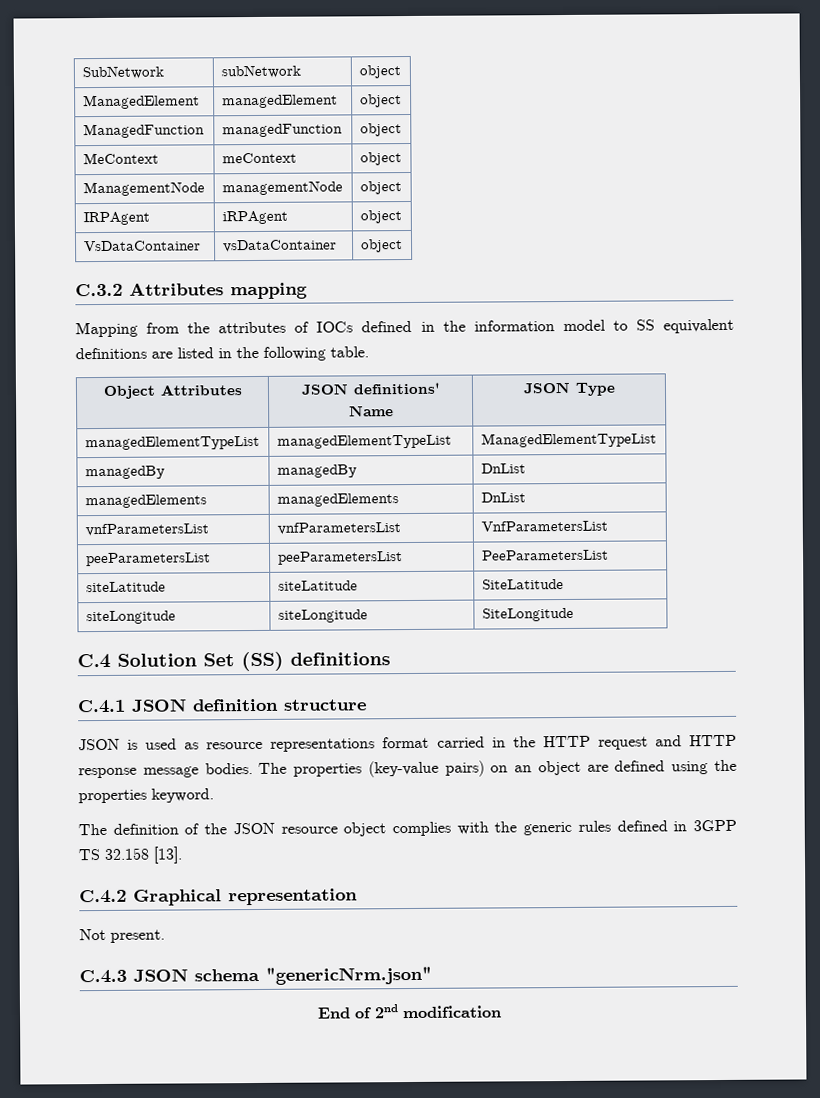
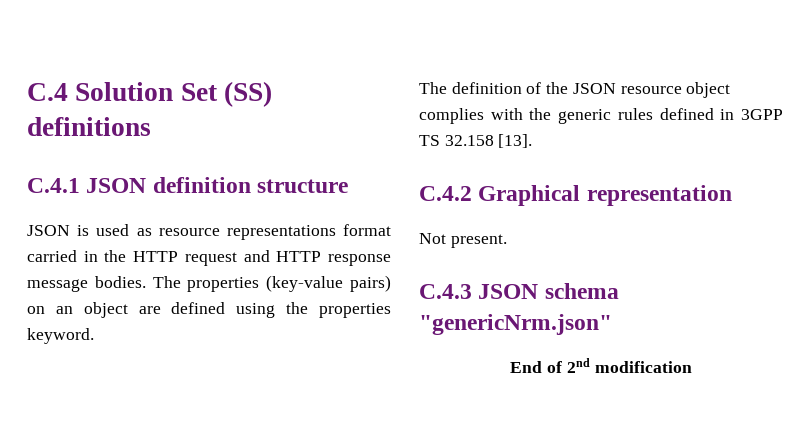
- SubNetwork | subNetwork | object
- ManagedElement | managedElement | object
- ManagedFunction | managedFunction | object
- MeContext | meContext | object
- ManagementNode | managementNode | object
- IRPAgent | iRPAgent | object
- VsDataContainer | vsDataContainer | object
- C.3.2 Attributes mapping
- Mapping from the attributes of IOCs defined in the information model to SS equivalent definitions are listed in the following table.
- Object Attributes | JSON definitions' Name | JSON Type
- managedElementTypeList | managedElementTypeList | ManagedElementTypeList
- managedBy | managedBy | DnList
- managedElements | managedElements | DnList
- vnfParametersList | vnfParametersList | VnfParametersList
- peeParametersList | peeParametersList | PeeParametersList
- siteLatitude | siteLatitude | SiteLatitude
- siteLongitude | siteLongitude | SiteLongitude

